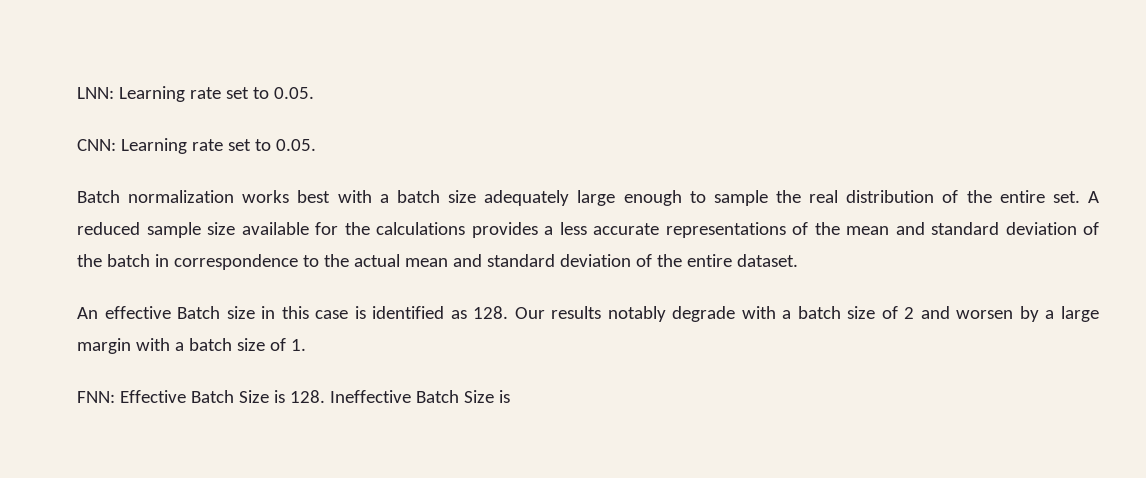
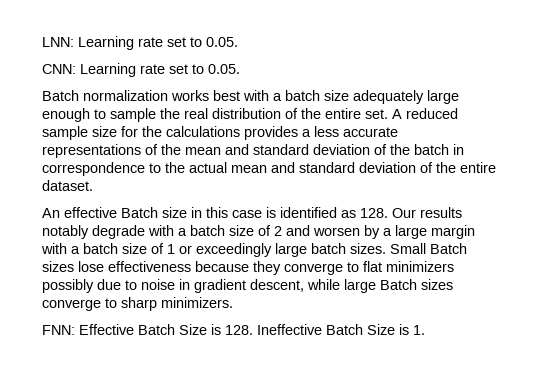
- A reduced sample size available for the calculations provides a less accurate representations of the mean and standard deviation of the batch in correspondence to the actual mean and standard deviation of the entire dataset.
+ A reduced sample size for the calculations provides a less accurate representations of the mean and standard deviation of the batch in correspondence to the actual mean and standard deviation of the entire dataset.
- An effective Batch size in this case is identified as 128. Our results notably degrade with a batch size of 2 and worsen by a large margin with a batch size of 1.
+ An effective Batch size in this case is identified as 128. Our results notably degrade with a batch size of 2 and worsen by a large margin with a batch size of 1 or exceedingly large batch sizes. Small Batch sizes lose effectiveness because they converge to flat minimizers possibly due to noise in gradient descent, while large Batch sizes converge to sharp minimizers.
- FNN: Effective Batch Size is 128. Ineffective Batch Size is
+ FNN: Effective Batch Size is 128. Ineffective Batch Size is 1.

